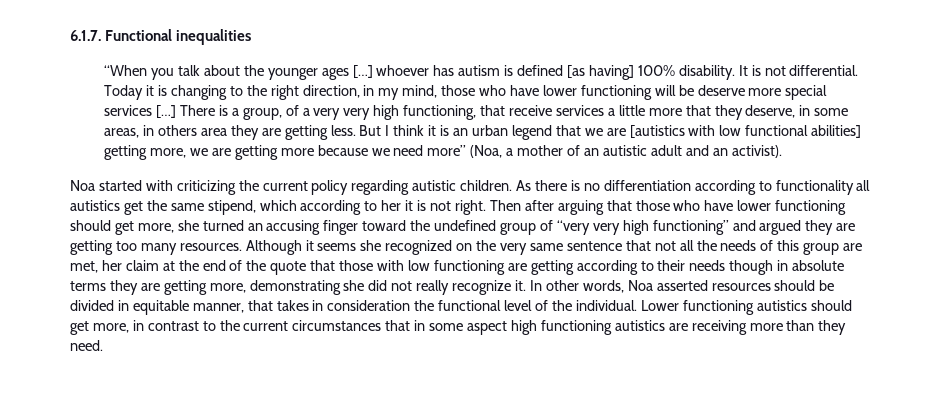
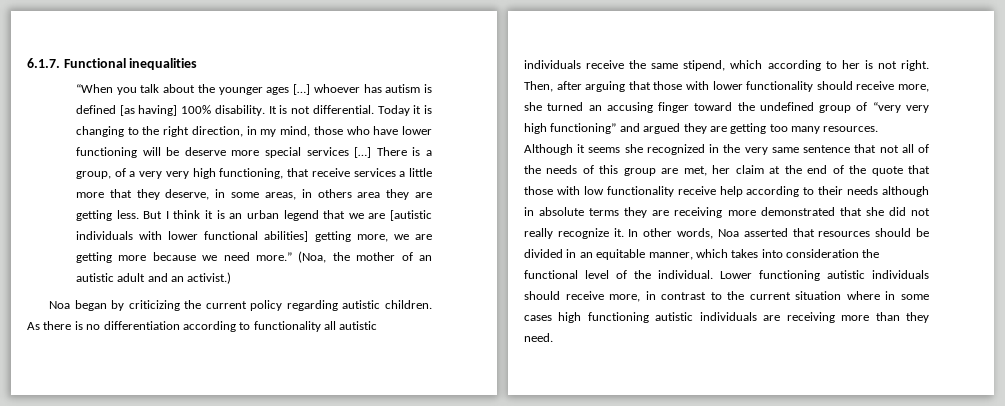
- But I think it is an urban legend that we are [autistics with low functional abilities] getting more, we are getting more because we need more” (Noa, a mother of an autistic adult and an activist).
- Noa started with criticizing the current policy regarding autistic children.
+ But I think it is an urban legend that we are [autistic individuals with lower functional abilities] getting more, we are getting more because we need more.” (Noa, the mother of an autistic adult and an activist.)
+ Noa began by criticizing the current policy regarding autistic children.
- As there is no differentiation according to functionality all autistics get the same stipend, which according to her it is not right.
+ As there is no differentiation according to functionality all autistic individuals receive the same stipend, which according to her is not right.
- Then after arguing that those who have lower functioning should get more, she turned an accusing finger toward the undefined group of “very very high functioning” and argued they are getting too many resources.
+ Then, after arguing that those with lower functionality should receive more, she turned an accusing finger toward the undefined group of “very very high functioning” and argued they are getting too many resources.
- Although it seems she recognized on the very same sentence that not all the needs of this group are met, her claim at the end of the quote that those with low functioning are getting according to their needs though in absolute terms they are getting more, demonstrating she did not really recognize it.
+ Although it seems she recognized in the very same sentence that not all of the needs of this group are met, her claim at the end of the quote that those with low functionality receive help according to their needs although in absolute terms they are receiving more demonstrated that she did not really recognize it.
- In other words, Noa asserted resources should be divided in equitable manner, that takes in consideration the functional level of the individual.
+ In other words, Noa asserted that resources should be divided in an equitable manner, which takes into consideration the functional level of the individual.
- Lower functioning autistics should get more, in contrast to the current circumstances that in some aspect high functioning autistics are receiving more than they need.
+ Lower functioning autistic individuals should receive more, in contrast to the current situation where in some cases high functioning autistic individuals are receiving more than they need.

